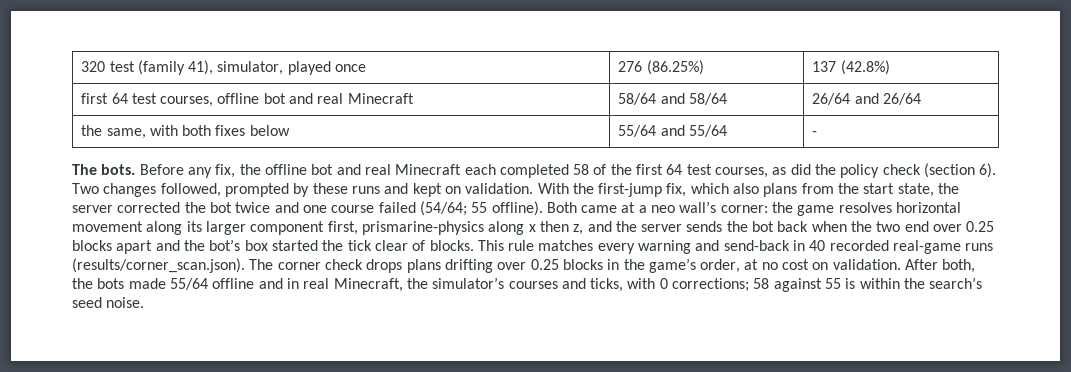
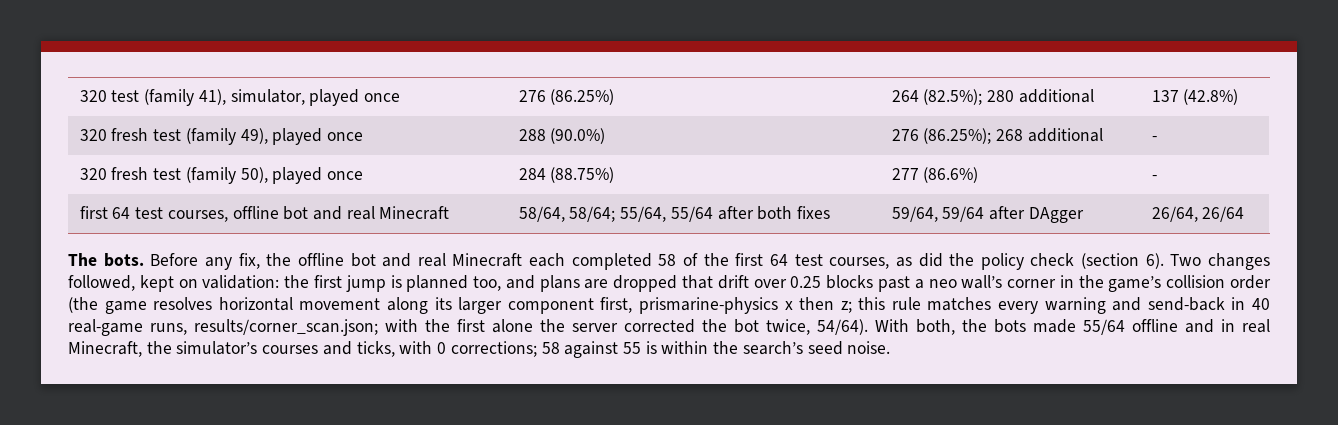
- 320 test (family 41), simulator, played once | 276 (86.25%) | 137 (42.8%)
+ 320 test (family 41), simulator, played once | 276 (86.25%) | 264 (82.5%); 280 additional | 137 (42.8%)
+ 320 fresh test (family 49), played once | 288 (90.0%) | 276 (86.25%); 268 additional | -
+ 320 fresh test (family 50), played once | 284 (88.75%) | 277 (86.6%) | -
- first 64 test courses, offline bot and real Minecraft | 58/64 and 58/64 | 26/64 and 26/64
- the same, with both fixes below | 55/64 and 55/64 | -
+ first 64 test courses, offline bot and real Minecraft | 58/64, 58/64; 55/64, 55/64 after both fixes | 59/64, 59/64 after DAgger | 26/64, 26/64
- Two changes followed, prompted by these runs and kept on validation. With the first-jump fix, which also plans from the start state, the server corrected the bot twice and one course failed (54/64; 55 offline). Both came at a neo wall’s corner: the game resolves horizontal movement along its larger component first, prismarine-physics along x then z, and the server sends the bot back when the two end over 0.25 blocks apart and the bot’s box started the tick clear of blocks. This rule matches every warning and send-back in 40 recorded real-game runs (results/corner_scan.json). The corner check drops plans drifting over 0.25 blocks in the game’s order, at no cost on validation. After both, the bots made 55/64 offline and in real Minecraft, the simulator’s courses and ticks, with 0 corrections; 58 against 55 is within the search’s seed noise.
+ Two changes followed, kept on validation: the first jump is planned too, and plans are dropped that drift over 0.25 blocks past a neo wall’s corner in the game’s collision order (the game resolves horizontal movement along its larger component first, prismarine-physics x then z; this rule matches every warning and send-back in 40 real-game runs, results/corner_scan.json; with the first alone the server corrected the bot twice, 54/64). With both, the bots made 55/64 offline and in real Minecraft, the simulator’s courses and ticks, with 0 corrections; 58 against 55 is within the search’s seed noise.

